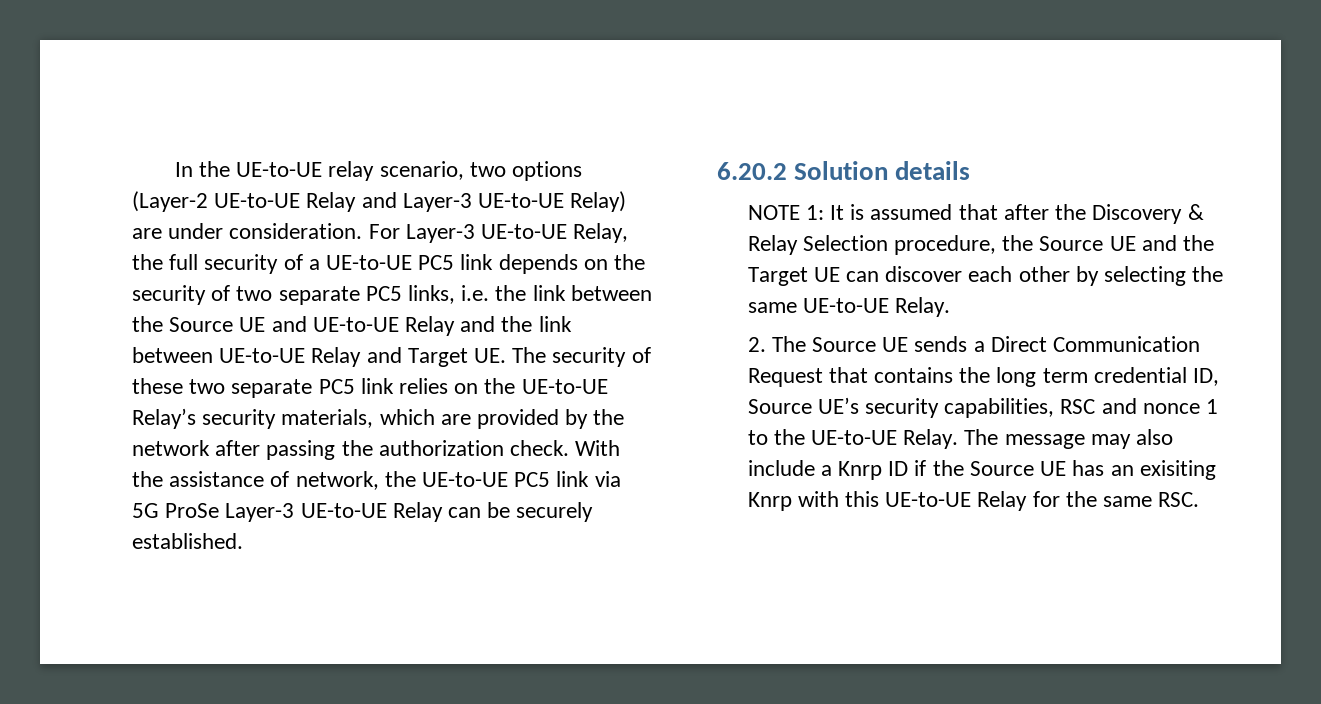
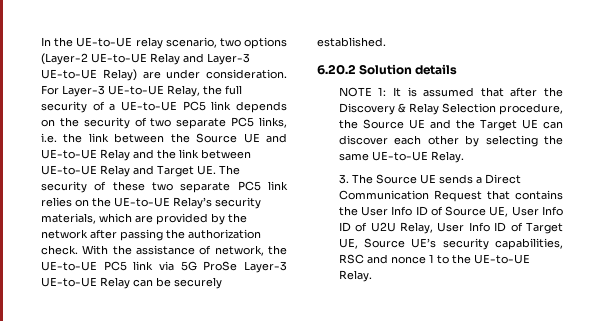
- 2. The Source UE sends a Direct Communication Request that contains the long term credential ID, Source UE’s security capabilities, RSC and nonce 1 to the UE-to-UE Relay. The message may also include a Knrp ID if the Source UE has an exisiting Knrp with this UE-to-UE Relay for the same RSC.
+ 3. The Source UE sends a Direct Communication Request that contains the User Info ID of Source UE, User Info ID of U2U Relay, User Info ID of Target UE, Source UE’s security capabilities, RSC and nonce 1 to the UE-to-UE Relay.

